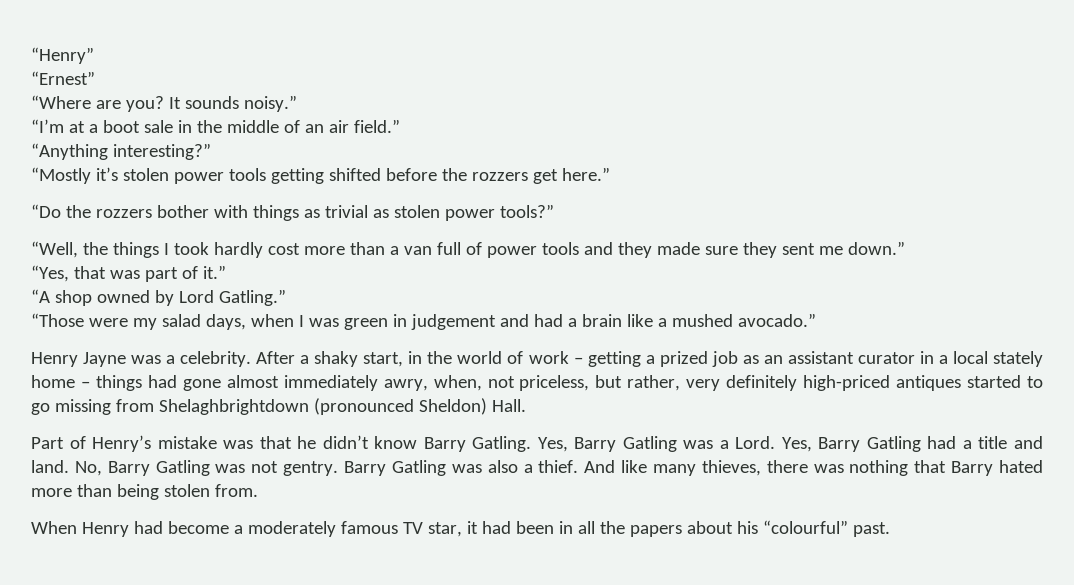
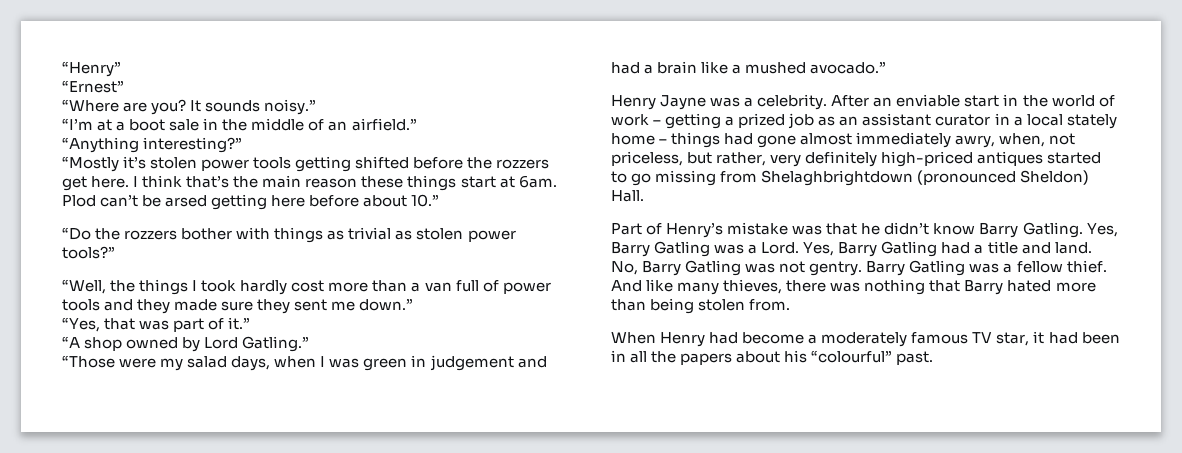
- “I’m at a boot sale in the middle of an air field.”
+ “I’m at a boot sale in the middle of an airfield.”
- “Mostly it’s stolen power tools getting shifted before the rozzers get here.”
+ “Mostly it’s stolen power tools getting shifted before the rozzers get here. I think that’s the main reason these things start at 6am. Plod can’t be arsed getting here before about 10.”
- After a shaky start, in the world of work – getting a prized job as an assistant curator in a local stately home – things had gone almost immediately awry, when, not priceless, but rather, very definitely high-priced antiques started to go missing from Shelaghbrightdown (pronounced Sheldon) Hall.
+ After an enviable start in the world of work – getting a prized job as an assistant curator in a local stately home – things had gone almost immediately awry, when, not priceless, but rather, very definitely high-priced antiques started to go missing from Shelaghbrightdown (pronounced Sheldon) Hall.
- Barry Gatling was also a thief.
+ Barry Gatling was a fellow thief.

